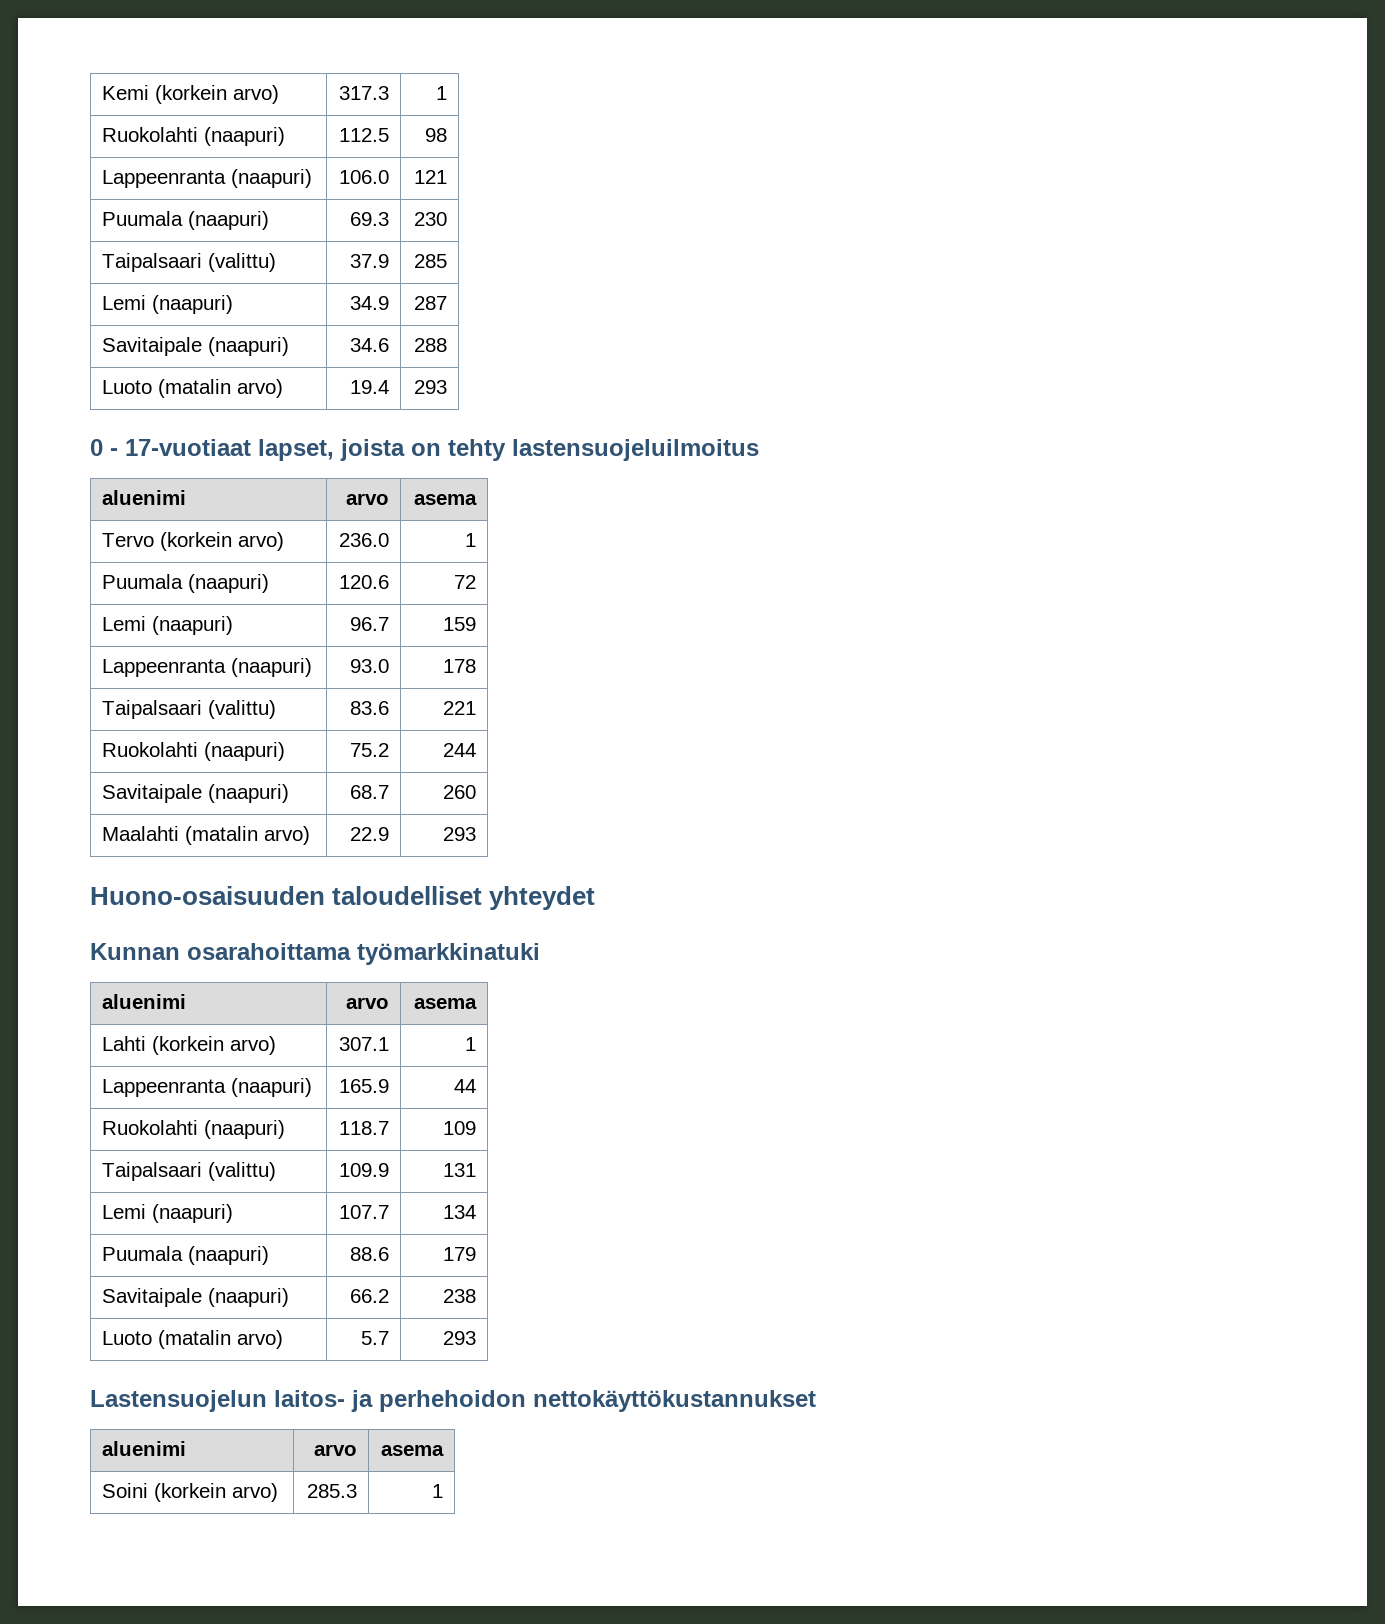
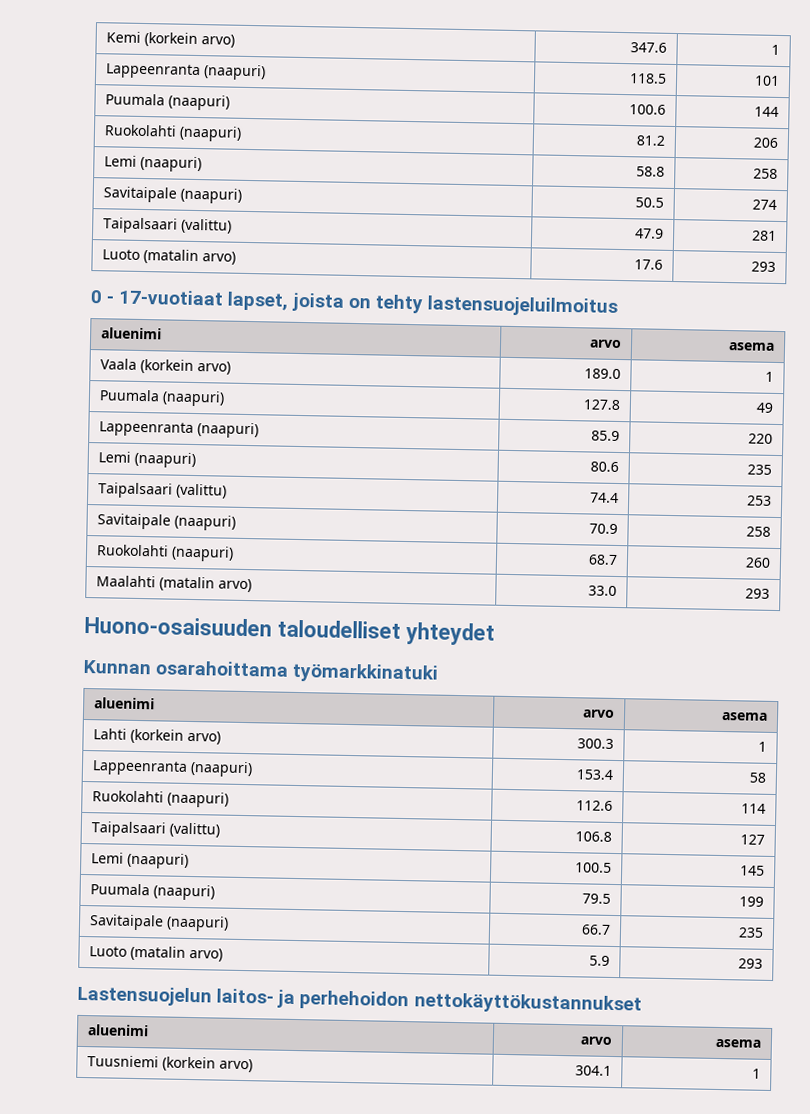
- Kemi (korkein arvo) | 317.3 | 1
- Ruokolahti (naapuri) | 112.5 | 98
- Lappeenranta (naapuri) | 106.0 | 121
- Puumala (naapuri) | 69.3 | 230
- Taipalsaari (valittu) | 37.9 | 285
- Lemi (naapuri) | 34.9 | 287
- Savitaipale (naapuri) | 34.6 | 288
- Luoto (matalin arvo) | 19.4 | 293
+ Kemi (korkein arvo) | 347.6 | 1
+ Lappeenranta (naapuri) | 118.5 | 101
+ Puumala (naapuri) | 100.6 | 144
+ Ruokolahti (naapuri) | 81.2 | 206
+ Lemi (naapuri) | 58.8 | 258
+ Savitaipale (naapuri) | 50.5 | 274
+ Taipalsaari (valittu) | 47.9 | 281
+ Luoto (matalin arvo) | 17.6 | 293
- Tervo (korkein arvo) | 236.0 | 1
+ Vaala (korkein arvo) | 189.0 | 1
- Puumala (naapuri) | 120.6 | 72
- Lemi (naapuri) | 96.7 | 159
- Lappeenranta (naapuri) | 93.0 | 178
- Taipalsaari (valittu) | 83.6 | 221
- Ruokolahti (naapuri) | 75.2 | 244
- Savitaipale (naapuri) | 68.7 | 260
+ Puumala (naapuri) | 127.8 | 49
+ Lappeenranta (naapuri) | 85.9 | 220
+ Lemi (naapuri) | 80.6 | 235
+ Taipalsaari (valittu) | 74.4 | 253
+ Savitaipale (naapuri) | 70.9 | 258
+ Ruokolahti (naapuri) | 68.7 | 260
- Maalahti (matalin arvo) | 22.9 | 293
+ Maalahti (matalin arvo) | 33.0 | 293
- Lahti (korkein arvo) | 307.1 | 1
- Lappeenranta (naapuri) | 165.9 | 44
- Ruokolahti (naapuri) | 118.7 | 109
- Taipalsaari (valittu) | 109.9 | 131
- Lemi (naapuri) | 107.7 | 134
- Puumala (naapuri) | 88.6 | 179
- Savitaipale (naapuri) | 66.2 | 238
- Luoto (matalin arvo) | 5.7 | 293
+ Lahti (korkein arvo) | 300.3 | 1
+ Lappeenranta (naapuri) | 153.4 | 58
+ Ruokolahti (naapuri) | 112.6 | 114
+ Taipalsaari (valittu) | 106.8 | 127
+ Lemi (naapuri) | 100.5 | 145
+ Puumala (naapuri) | 79.5 | 199
+ Savitaipale (naapuri) | 66.7 | 235
+ Luoto (matalin arvo) | 5.9 | 293
- Soini (korkein arvo) | 285.3 | 1
+ Tuusniemi (korkein arvo) | 304.1 | 1

